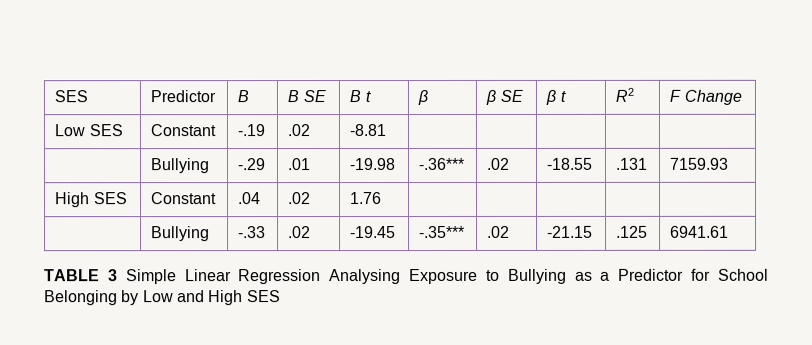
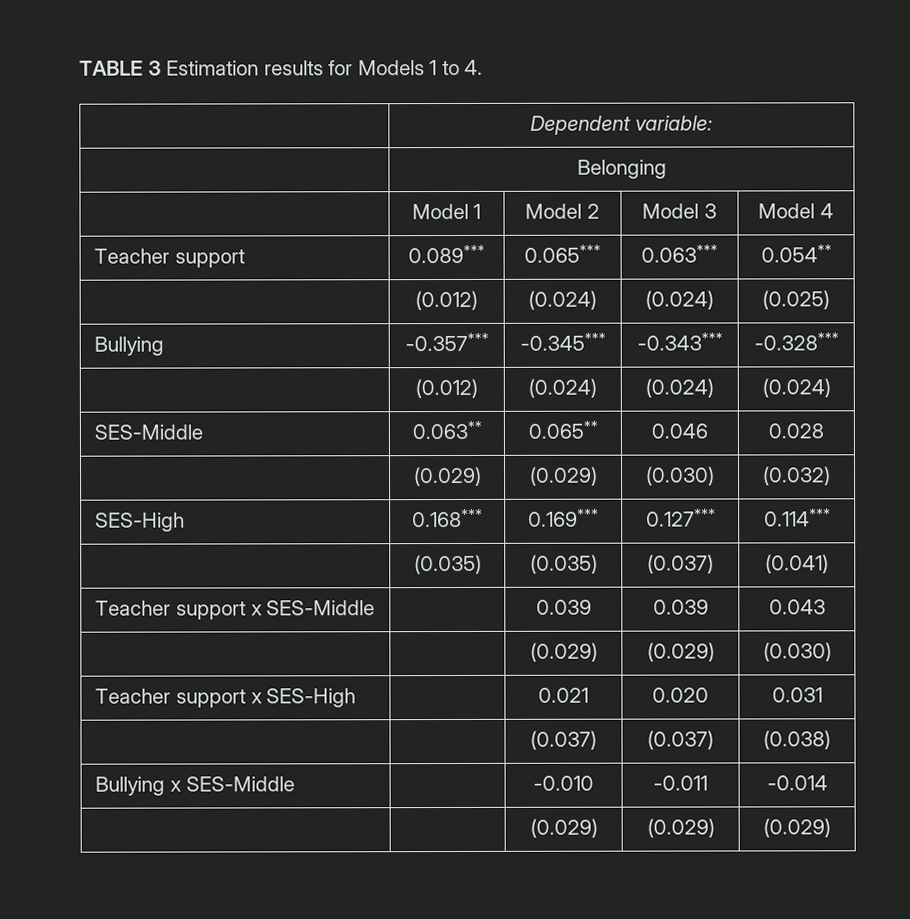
- SES | Predictor | B | B SE | B t | β | β SE | β t | R2 | F Change
- Low SES | Constant | -.19 | .02 | -8.81 | | | | |
- | Bullying | -.29 | .01 | -19.98 | -.36*** | .02 | -18.55 | .131 | 7159.93
- High SES | Constant | .04 | .02 | 1.76 | | | | |
- | Bullying | -.33 | .02 | -19.45 | -.35*** | .02 | -21.15 | .125 | 6941.61
- TABLE 3 Simple Linear Regression Analysing Exposure to Bullying as a Predictor for School Belonging by Low and High SES
+ TABLE 3 Estimation results for Models 1 to 4.
+ | Dependent variable:
+ | Belonging
+ | Model 1 | Model 2 | Model 3 | Model 4
+ Teacher support | 0.089*** | 0.065*** | 0.063*** | 0.054**
+ | (0.012) | (0.024) | (0.024) | (0.025)
+ Bullying | -0.357*** | -0.345*** | -0.343*** | -0.328***
+ | (0.012) | (0.024) | (0.024) | (0.024)
+ SES-Middle | 0.063** | 0.065** | 0.046 | 0.028
+ | (0.029) | (0.029) | (0.030) | (0.032)
+ SES-High | 0.168*** | 0.169*** | 0.127*** | 0.114***
+ | (0.035) | (0.035) | (0.037) | (0.041)
+ Teacher support x SES-Middle | | 0.039 | 0.039 | 0.043
+ | | (0.029) | (0.029) | (0.030)
+ Teacher support x SES-High | | 0.021 | 0.020 | 0.031
+ | | (0.037) | (0.037) | (0.038)
+ Bullying x SES-Middle | | -0.010 | -0.011 | -0.014
+ | | (0.029) | (0.029) | (0.029)

